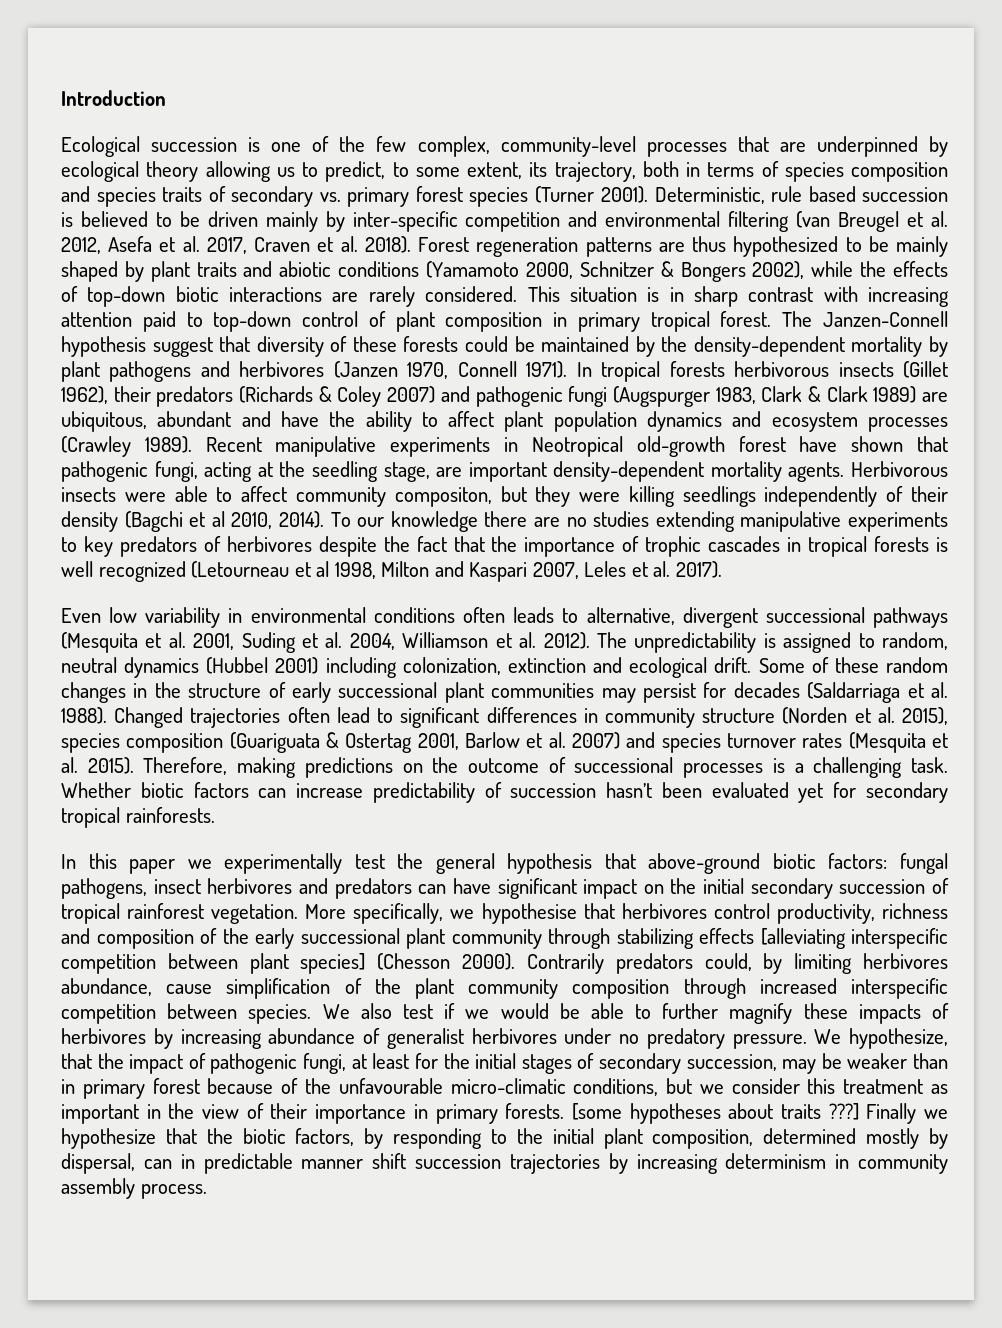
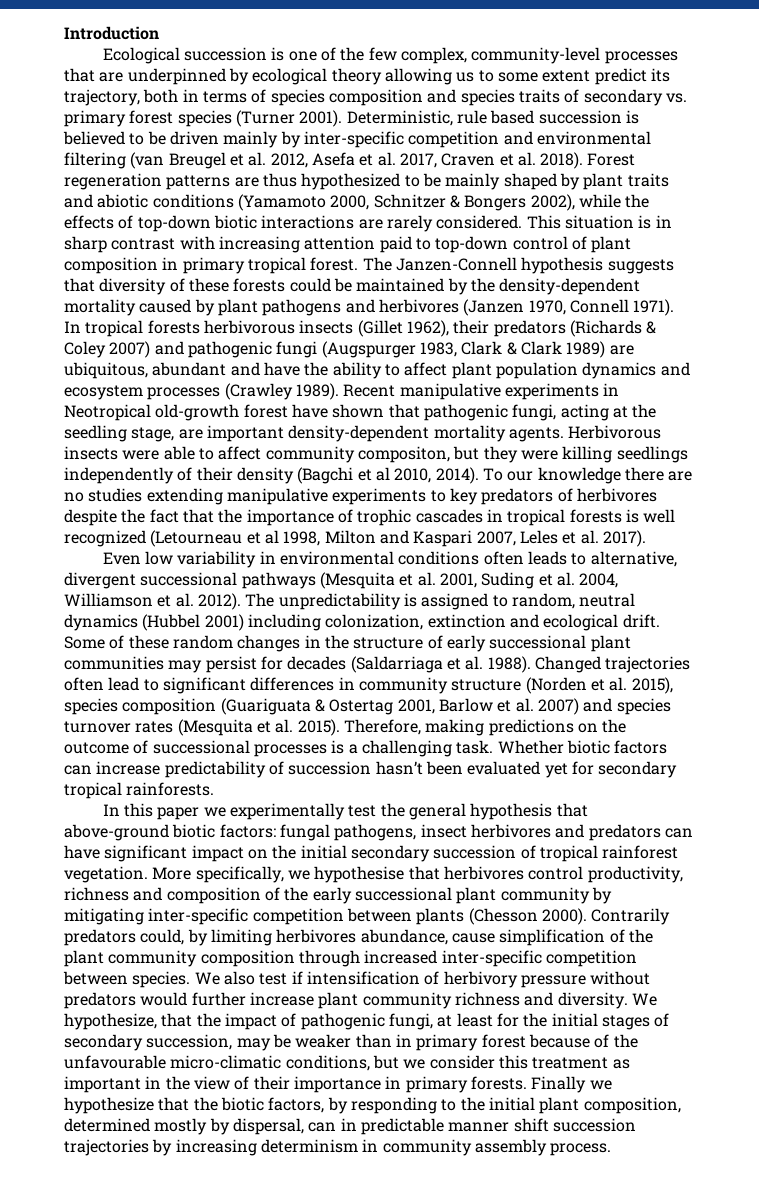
- Ecological succession is one of the few complex, community-level processes that are underpinned by ecological theory allowing us to predict, to some extent, its trajectory, both in terms of species composition and species traits of secondary vs. primary forest species (Turner 2001).
+ Ecological succession is one of the few complex, community-level processes that are underpinned by ecological theory allowing us to some extent predict its trajectory, both in terms of species composition and species traits of secondary vs. primary forest species (Turner 2001).
- The Janzen-Connell hypothesis suggest that diversity of these forests could be maintained by the density-dependent mortality by plant pathogens and herbivores (Janzen 1970, Connell 1971).
+ The Janzen-Connell hypothesis suggests that diversity of these forests could be maintained by the density-dependent mortality caused by plant pathogens and herbivores (Janzen 1970, Connell 1971).
- More specifically, we hypothesise that herbivores control productivity, richness and composition of the early successional plant community through stabilizing effects [alleviating interspecific competition between plant species] (Chesson 2000).
+ More specifically, we hypothesise that herbivores control productivity, richness and composition of the early successional plant community by mitigating inter-specific competition between plants (Chesson 2000).
- Contrarily predators could, by limiting herbivores abundance, cause simplification of the plant community composition through increased interspecific competition between species.
+ Contrarily predators could, by limiting herbivores abundance, cause simplification of the plant community composition through increased inter-specific competition between species.
- We also test if we would be able to further magnify these impacts of herbivores by increasing abundance of generalist herbivores under no predatory pressure.
+ We also test if intensification of herbivory pressure without predators would further increase plant community richness and diversity.
- [some hypotheses about traits ???]

